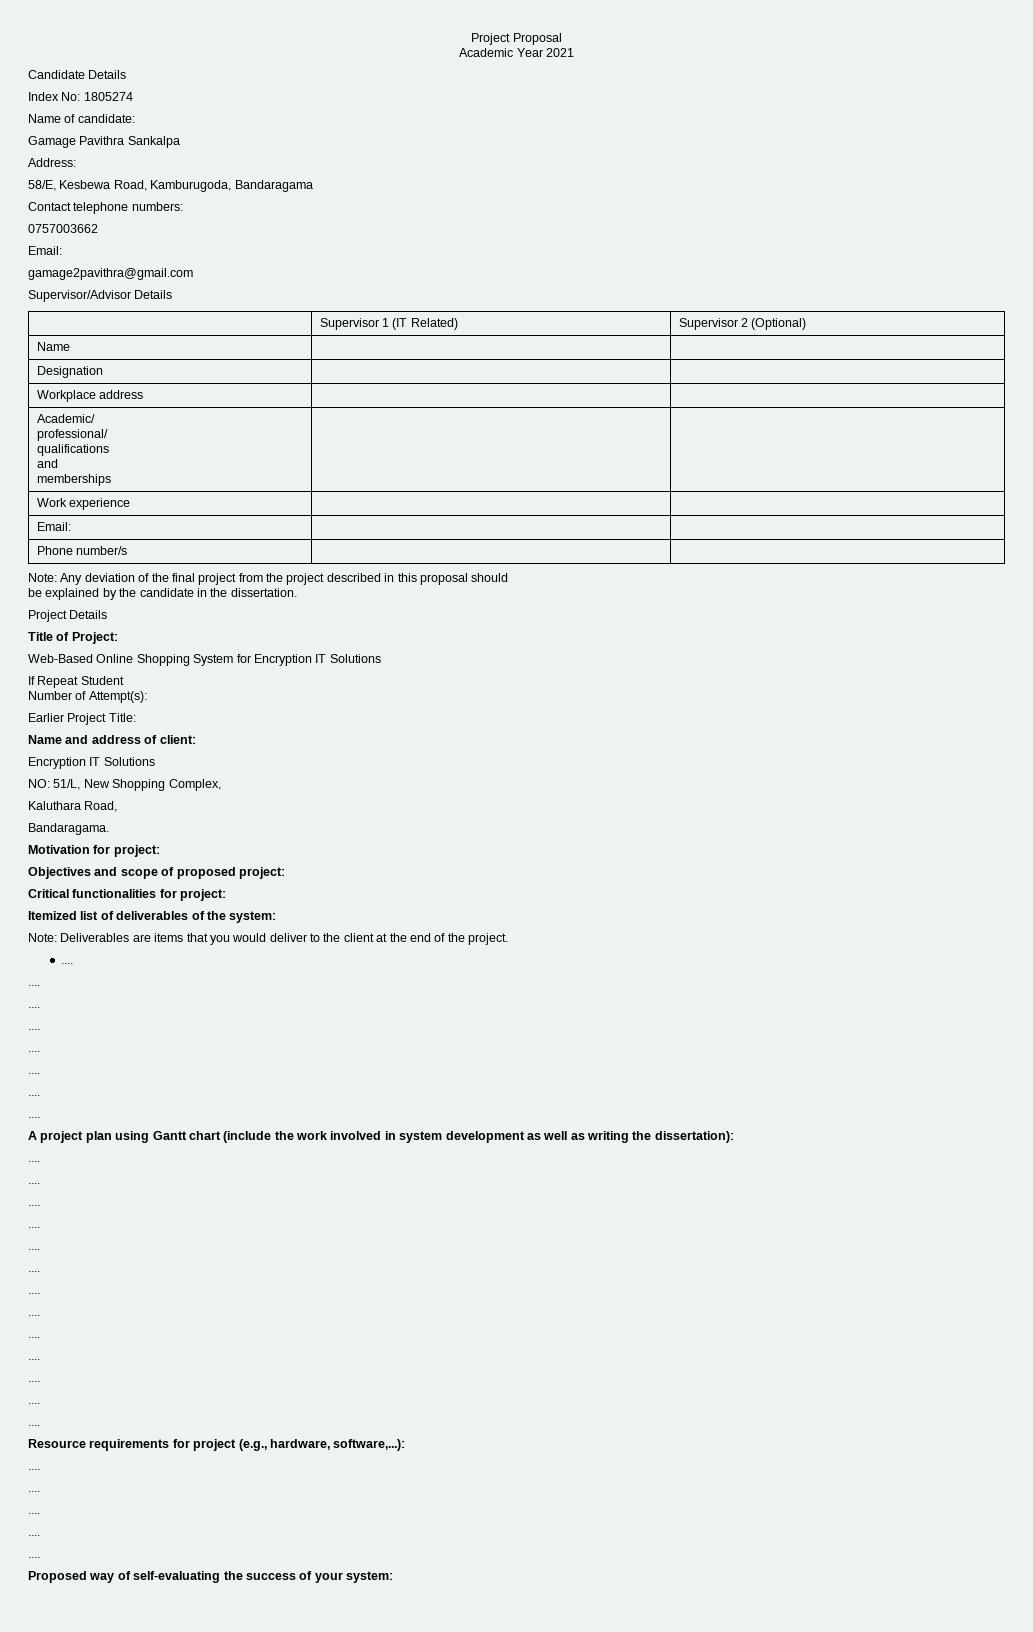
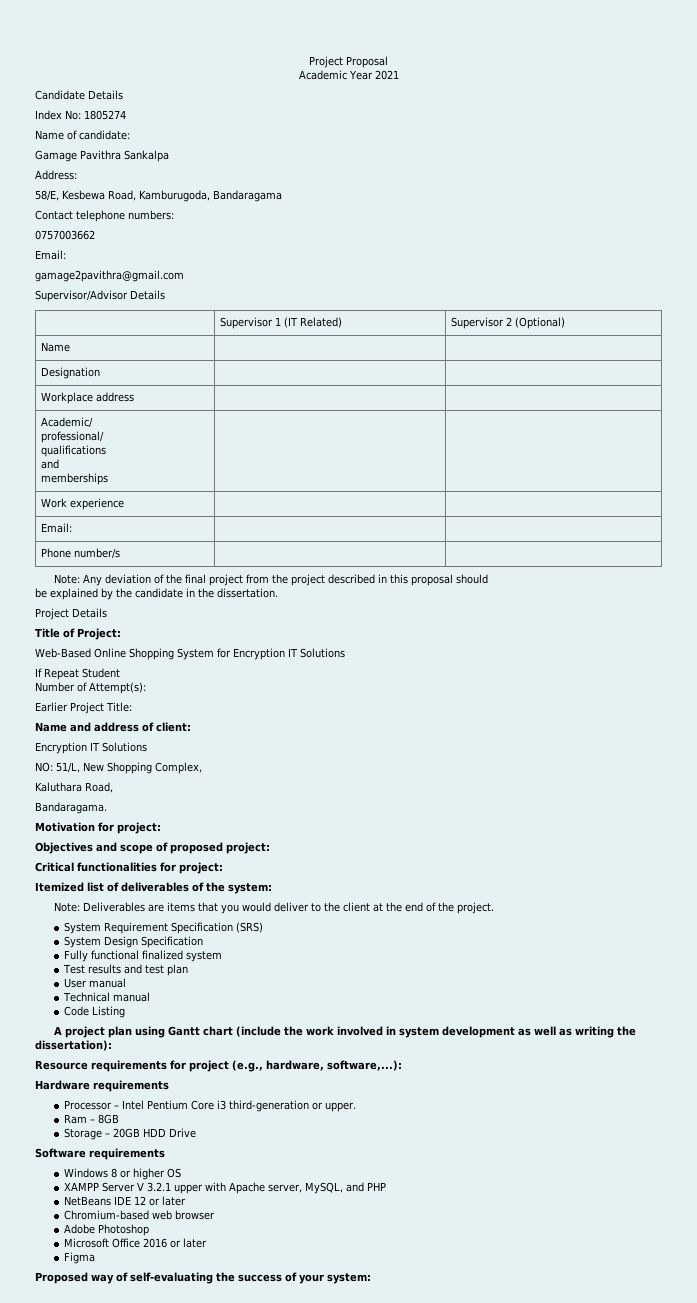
  Note: Deliverables are items that you would deliver to the client at the end of the project.
- ....
- ....
- ....
- ....
- ....
- ....
- ....
- ....
+ System Requirement Specification (SRS)
+ System Design Specification
+ Fully functional finalized system
+ Test results and test plan
+ User manual
+ Technical manual
+ Code Listing
  A project plan using Gantt chart (include the work involved in system development as well as writing the dissertation):
- ....
- ....
- ....
- ....
- ....
- ....
- ....
- ....
- ....
- ....
- ....
- ....
- ....
  Resource requirements for project (e.g., hardware, software,...):
- ....
- ....
- ....
- ....
- ....
+ Hardware requirements
+ Processor – Intel Pentium Core i3 third-generation or upper.
+ Ram – 8GB
+ Storage – 20GB HDD Drive
+ Software requirements
+ Windows 8 or higher OS
+ XAMPP Server V 3.2.1 upper with Apache server, MySQL, and PHP
+ NetBeans IDE 12 or later
+ Chromium-based web browser
+ Adobe Photoshop
+ Microsoft Office 2016 or later
+ Figma

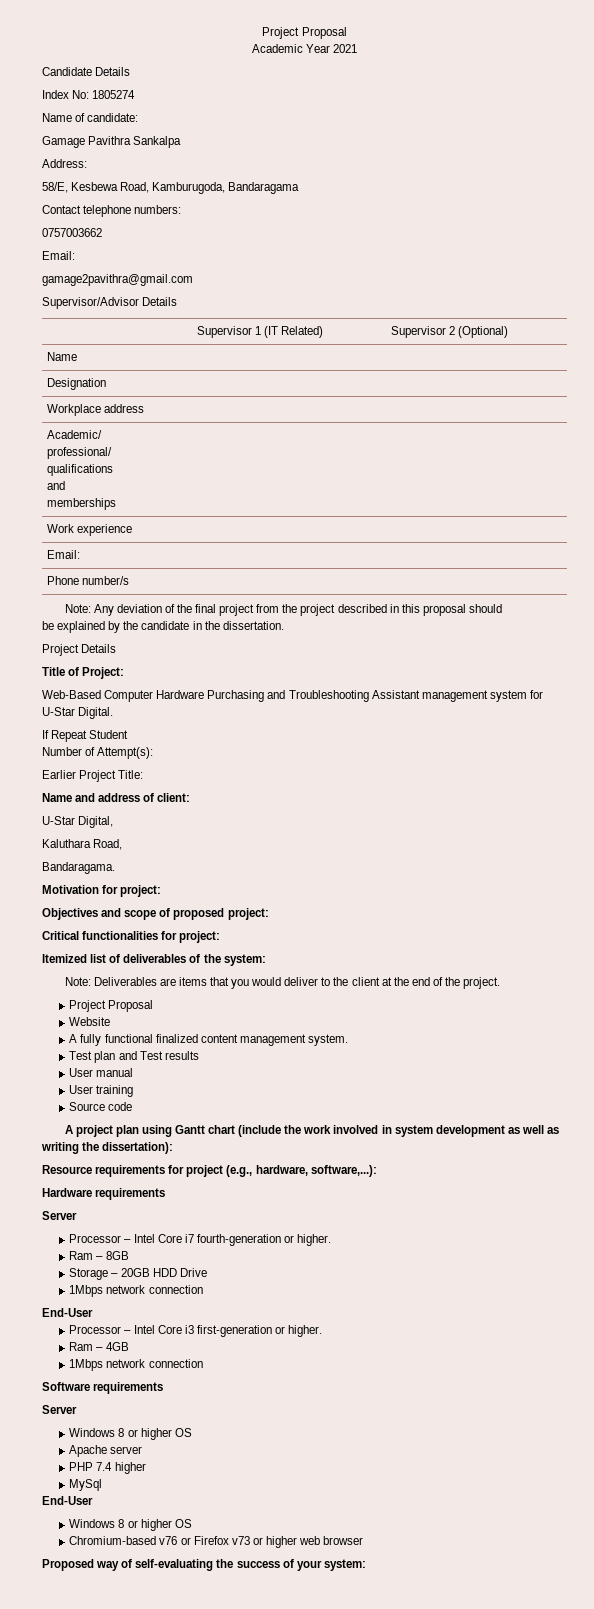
- Web-Based Online Shopping System for Encryption IT Solutions
+ Web-Based Computer Hardware Purchasing and Troubleshooting Assistant management system for U-Star Digital.
  Name and address of client:
- Encryption IT Solutions
- NO: 51/L, New Shopping Complex,
+ U-Star Digital,
  Note: Deliverables are items that you would deliver to the client at the end of the project.
- System Requirement Specification (SRS)
- System Design Specification
- Fully functional finalized system
- Test results and test plan
+ Project Proposal
+ Website
+ A fully functional finalized content management system.
+ Test plan and Test results
  User manual
- Technical manual
- Code Listing
+ User training
+ Source code
  Hardware requirements
- Processor – Intel Pentium Core i3 third-generation or upper.
+ Server
+ Processor – Intel Core i7 fourth-generation or higher.
  Storage – 20GB HDD Drive
+ 1Mbps network connection
+ End-User
+ Processor – Intel Core i3 first-generation or higher.
+ Ram – 4GB
+ 1Mbps network connection
  Software requirements
+ Server
  Windows 8 or higher OS
- XAMPP Server V 3.2.1 upper with Apache server, MySQL, and PHP
- NetBeans IDE 12 or later
- Chromium-based web browser
- Adobe Photoshop
- Microsoft Office 2016 or later
- Figma
+ Apache server
+ PHP 7.4 higher
+ MySql
+ End-User
+ Windows 8 or higher OS
+ Chromium-based v76 or Firefox v73 or higher web browser

